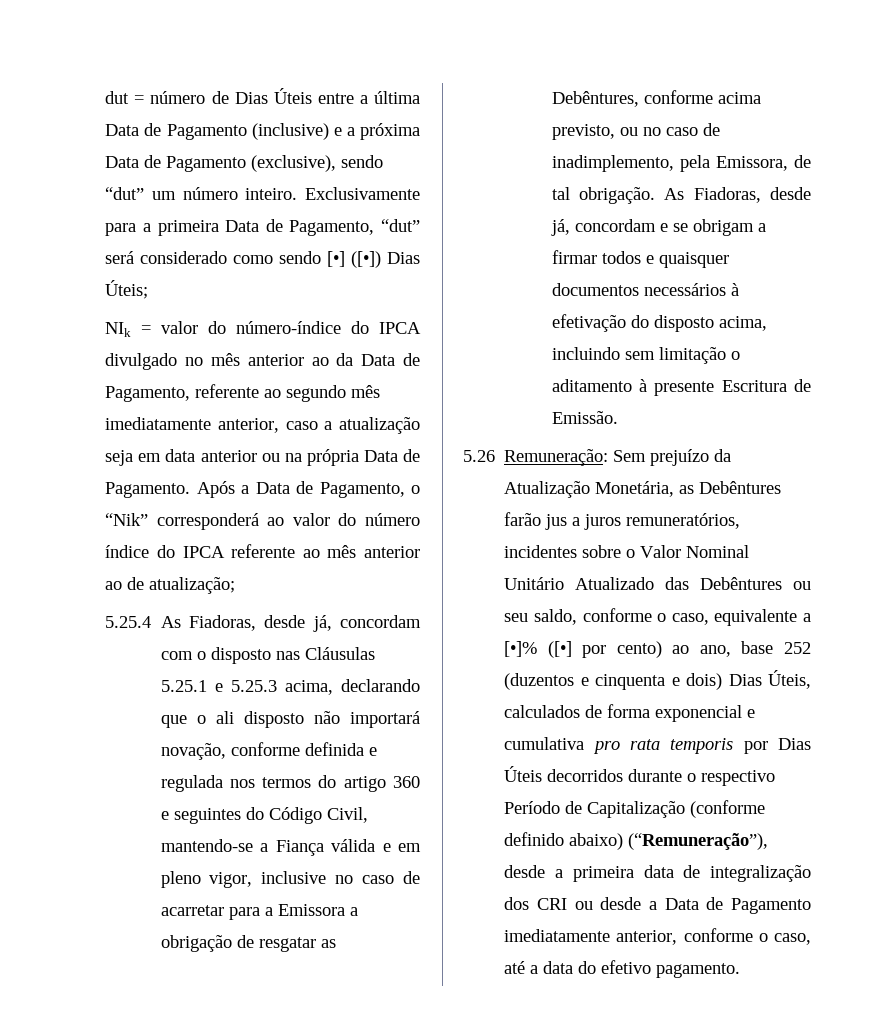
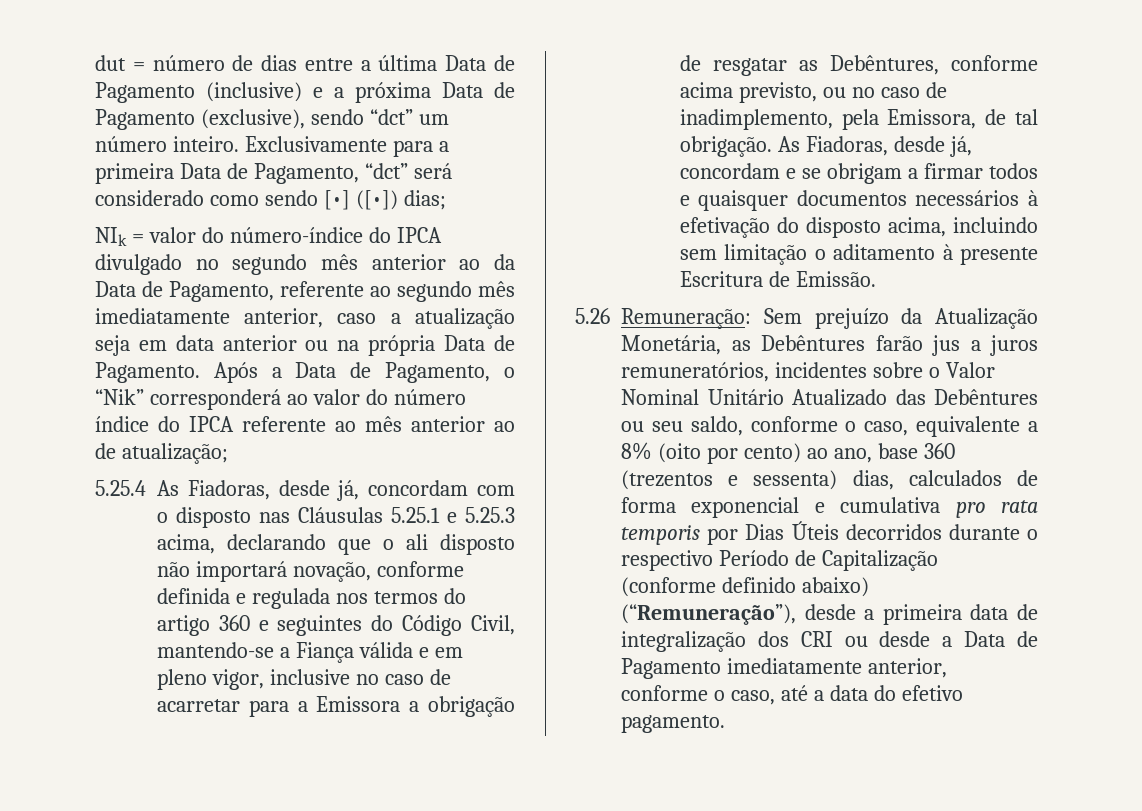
- dut = número de Dias Úteis entre a última Data de Pagamento (inclusive) e a próxima Data de Pagamento (exclusive), sendo “dut” um número inteiro.
+ dut = número de dias entre a última Data de Pagamento (inclusive) e a próxima Data de Pagamento (exclusive), sendo “dct” um número inteiro.
- Exclusivamente para a primeira Data de Pagamento, “dut” será considerado como sendo [•] ([•]) Dias Úteis;
+ Exclusivamente para a primeira Data de Pagamento, “dct” será considerado como sendo [•] ([•]) dias;
- NIk = valor do número-índice do IPCA divulgado no mês anterior ao da Data de Pagamento, referente ao segundo mês imediatamente anterior, caso a atualização seja em data anterior ou na própria Data de Pagamento.
+ NIk = valor do número-índice do IPCA divulgado no segundo mês anterior ao da Data de Pagamento, referente ao segundo mês imediatamente anterior, caso a atualização seja em data anterior ou na própria Data de Pagamento.
- Sem prejuízo da Atualização Monetária, as Debêntures farão jus a juros remuneratórios, incidentes sobre o Valor Nominal Unitário Atualizado das Debêntures ou seu saldo, conforme o caso, equivalente a [•]% ([•] por cento) ao ano, base 252 (duzentos e cinquenta e dois) Dias Úteis, calculados de forma exponencial e cumulativa pro rata temporis por Dias Úteis decorridos durante o respectivo Período de Capitalização (conforme definido abaixo) (“Remuneração”), desde a primeira data de integralização dos CRI ou desde a Data de Pagamento imediatamente anterior, conforme o caso, até a data do efetivo pagamento.
+ Sem prejuízo da Atualização Monetária, as Debêntures farão jus a juros remuneratórios, incidentes sobre o Valor Nominal Unitário Atualizado das Debêntures ou seu saldo, conforme o caso, equivalente a 8% (oito por cento) ao ano, base 360 (trezentos e sessenta) dias, calculados de forma exponencial e cumulativa pro rata temporis por Dias Úteis decorridos durante o respectivo Período de Capitalização (conforme definido abaixo) (“Remuneração”), desde a primeira data de integralização dos CRI ou desde a Data de Pagamento imediatamente anterior, conforme o caso, até a data do efetivo pagamento.

